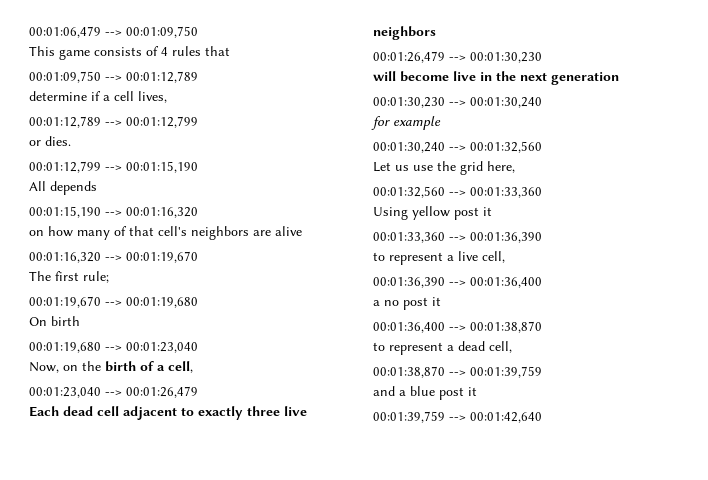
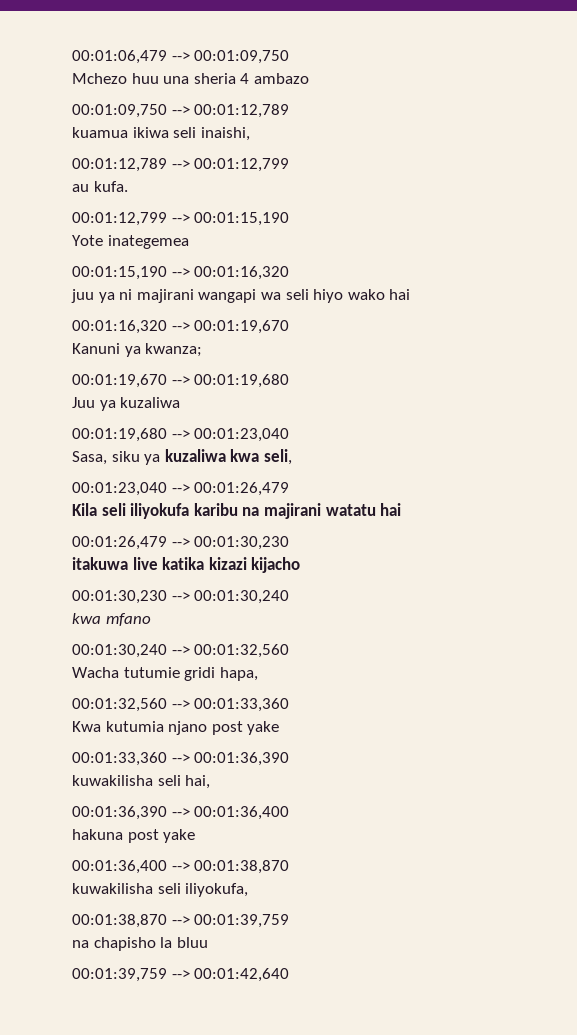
- This game consists of 4 rules that
+ Mchezo huu una sheria 4 ambazo
  00:01:09,750 --> 00:01:12,789
- determine if a cell lives,
+ kuamua ikiwa seli inaishi,
- or dies.
+ au kufa.
- All depends
+ Yote inategemea
- on how many of that cell's neighbors are alive
+ juu ya ni majirani wangapi wa seli hiyo wako hai
- The first rule;
+ Kanuni ya kwanza;
- On birth
+ Juu ya kuzaliwa
- Now, on the birth of a cell,
+ Sasa, siku ya kuzaliwa kwa seli,
  00:01:23,040 --> 00:01:26,479
- Each dead cell adjacent to exactly three live neighbors
+ Kila seli iliyokufa karibu na majirani watatu hai
  00:01:26,479 --> 00:01:30,230
- will become live in the next generation
+ itakuwa live katika kizazi kijacho
- for example
+ kwa mfano
- Let us use the grid here,
+ Wacha tutumie gridi hapa,
  00:01:32,560 --> 00:01:33,360
- Using yellow post it
+ Kwa kutumia njano post yake
  00:01:33,360 --> 00:01:36,390
- to represent a live cell,
+ kuwakilisha seli hai,
- a no post it
+ hakuna post yake
- to represent a dead cell,
+ kuwakilisha seli iliyokufa,
  00:01:38,870 --> 00:01:39,759
- and a blue post it
+ na chapisho la bluu

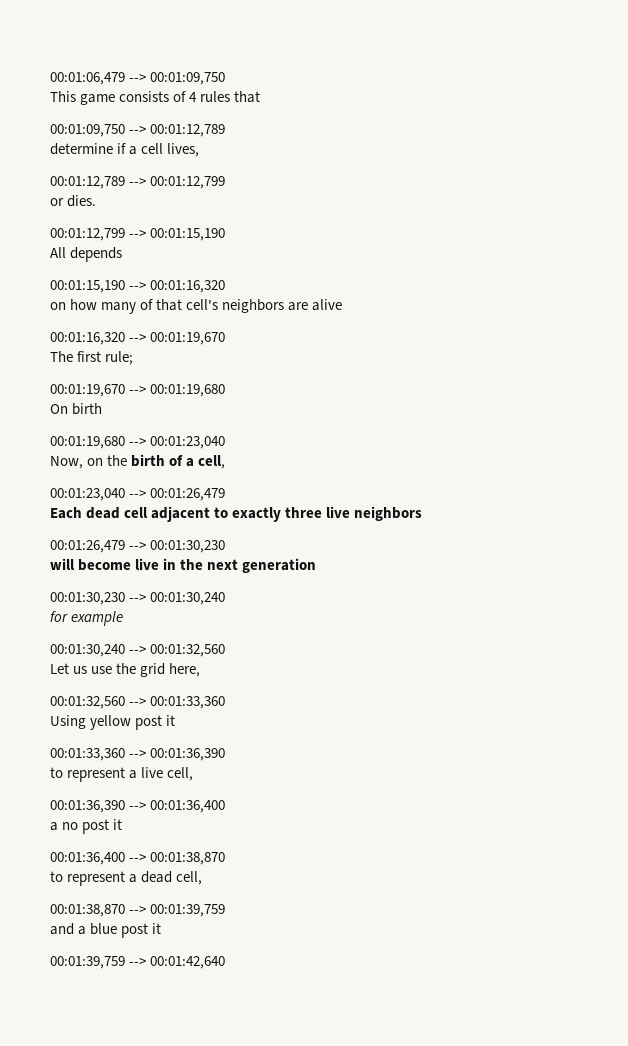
- Mchezo huu una sheria 4 ambazo
+ This game consists of 4 rules that
  00:01:09,750 --> 00:01:12,789
- kuamua ikiwa seli inaishi,
+ determine if a cell lives,
- au kufa.
+ or dies.
- Yote inategemea
+ All depends
- juu ya ni majirani wangapi wa seli hiyo wako hai
+ on how many of that cell's neighbors are alive
- Kanuni ya kwanza;
+ The first rule;
- Juu ya kuzaliwa
+ On birth
- Sasa, siku ya kuzaliwa kwa seli,
+ Now, on the birth of a cell,
  00:01:23,040 --> 00:01:26,479
- Kila seli iliyokufa karibu na majirani watatu hai
+ Each dead cell adjacent to exactly three live neighbors
  00:01:26,479 --> 00:01:30,230
- itakuwa live katika kizazi kijacho
+ will become live in the next generation
- kwa mfano
+ for example
- Wacha tutumie gridi hapa,
+ Let us use the grid here,
  00:01:32,560 --> 00:01:33,360
- Kwa kutumia njano post yake
+ Using yellow post it
  00:01:33,360 --> 00:01:36,390
- kuwakilisha seli hai,
+ to represent a live cell,
- hakuna post yake
+ a no post it
- kuwakilisha seli iliyokufa,
+ to represent a dead cell,
  00:01:38,870 --> 00:01:39,759
- na chapisho la bluu
+ and a blue post it

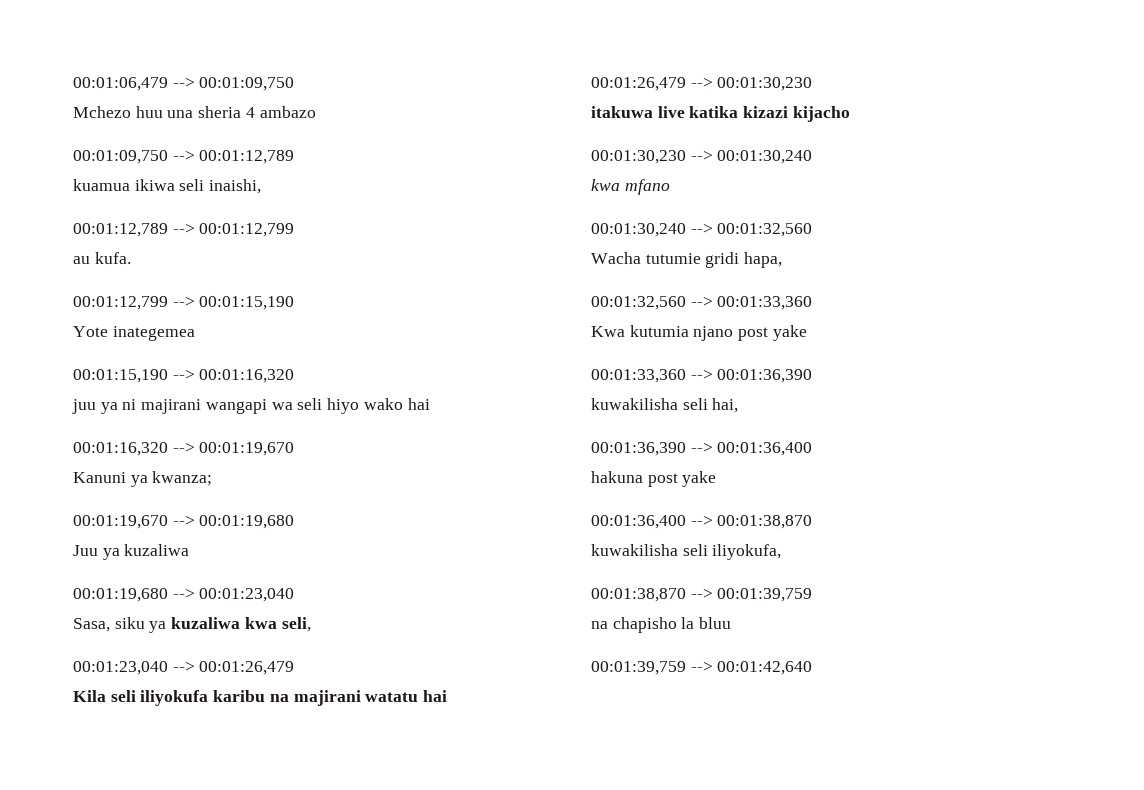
- This game consists of 4 rules that
+ Mchezo huu una sheria 4 ambazo
  00:01:09,750 --> 00:01:12,789
- determine if a cell lives,
+ kuamua ikiwa seli inaishi,
- or dies.
+ au kufa.
- All depends
+ Yote inategemea
- on how many of that cell's neighbors are alive
+ juu ya ni majirani wangapi wa seli hiyo wako hai
- The first rule;
+ Kanuni ya kwanza;
- On birth
+ Juu ya kuzaliwa
- Now, on the birth of a cell,
+ Sasa, siku ya kuzaliwa kwa seli,
  00:01:23,040 --> 00:01:26,479
- Each dead cell adjacent to exactly three live neighbors
+ Kila seli iliyokufa karibu na majirani watatu hai
  00:01:26,479 --> 00:01:30,230
- will become live in the next generation
+ itakuwa live katika kizazi kijacho
- for example
+ kwa mfano
- Let us use the grid here,
+ Wacha tutumie gridi hapa,
  00:01:32,560 --> 00:01:33,360
- Using yellow post it
+ Kwa kutumia njano post yake
  00:01:33,360 --> 00:01:36,390
- to represent a live cell,
+ kuwakilisha seli hai,
- a no post it
+ hakuna post yake
- to represent a dead cell,
+ kuwakilisha seli iliyokufa,
  00:01:38,870 --> 00:01:39,759
- and a blue post it
+ na chapisho la bluu

